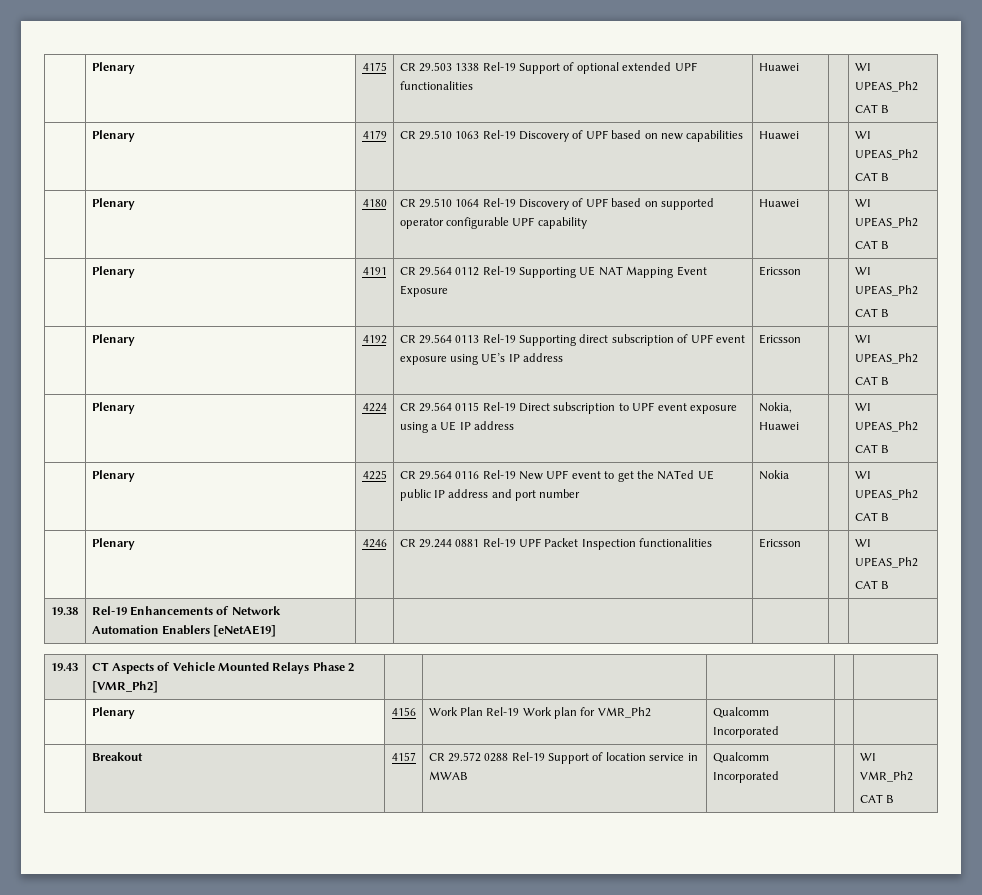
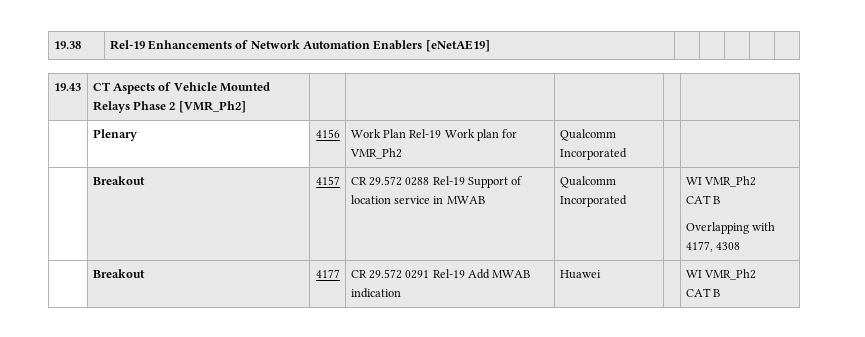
- | Plenary | 4175 | CR 29.503 1338 Rel-19 Support of optional extended UPF functionalities | Huawei | | WI UPEAS_Ph2
- CAT B
- | Plenary | 4179 | CR 29.510 1063 Rel-19 Discovery of UPF based on new capabilities | Huawei | | WI UPEAS_Ph2
- CAT B
- | Plenary | 4180 | CR 29.510 1064 Rel-19 Discovery of UPF based on supported operator configurable UPF capability | Huawei | | WI UPEAS_Ph2
- CAT B
- | Plenary | 4191 | CR 29.564 0112 Rel-19 Supporting UE NAT Mapping Event Exposure | Ericsson | | WI UPEAS_Ph2
- CAT B
- | Plenary | 4192 | CR 29.564 0113 Rel-19 Supporting direct subscription of UPF event exposure using UE’s IP address | Ericsson | | WI UPEAS_Ph2
- CAT B
- | Plenary | 4224 | CR 29.564 0115 Rel-19 Direct subscription to UPF event exposure using a UE IP address | Nokia, Huawei | | WI UPEAS_Ph2
- CAT B
- | Plenary | 4225 | CR 29.564 0116 Rel-19 New UPF event to get the NATed UE public IP address and port number | Nokia | | WI UPEAS_Ph2
- CAT B
- | Plenary | 4246 | CR 29.244 0881 Rel-19 UPF Packet Inspection functionalities | Ericsson | | WI UPEAS_Ph2
- CAT B
  | Breakout | 4157 | CR 29.572 0288 Rel-19 Support of location service in MWAB | Qualcomm Incorporated | | WI VMR_Ph2
+ CAT B
+ Overlapping with 4177, 4308
+ | Breakout | 4177 | CR 29.572 0291 Rel-19 Add MWAB indication | Huawei | | WI VMR_Ph2

